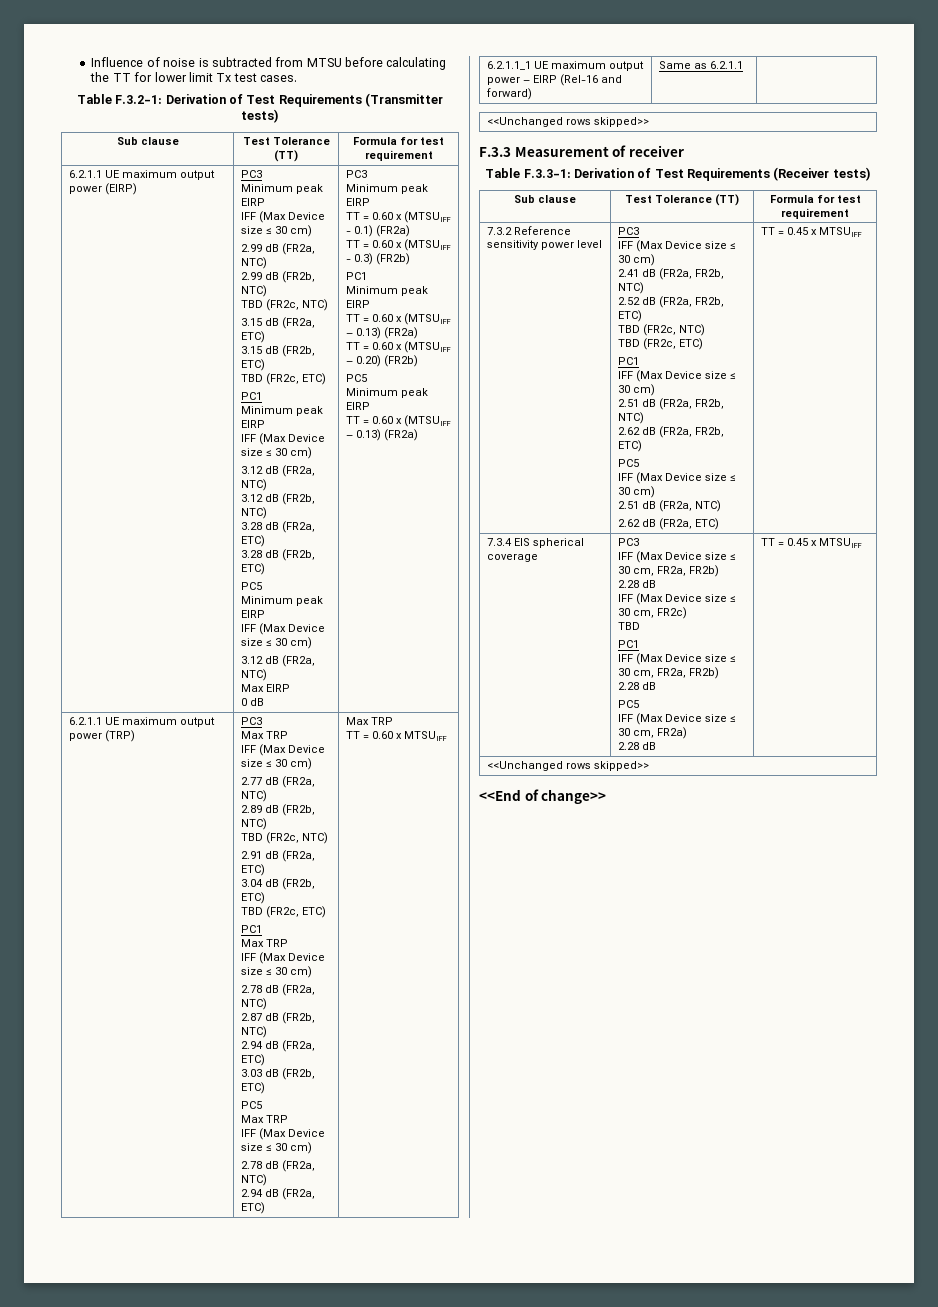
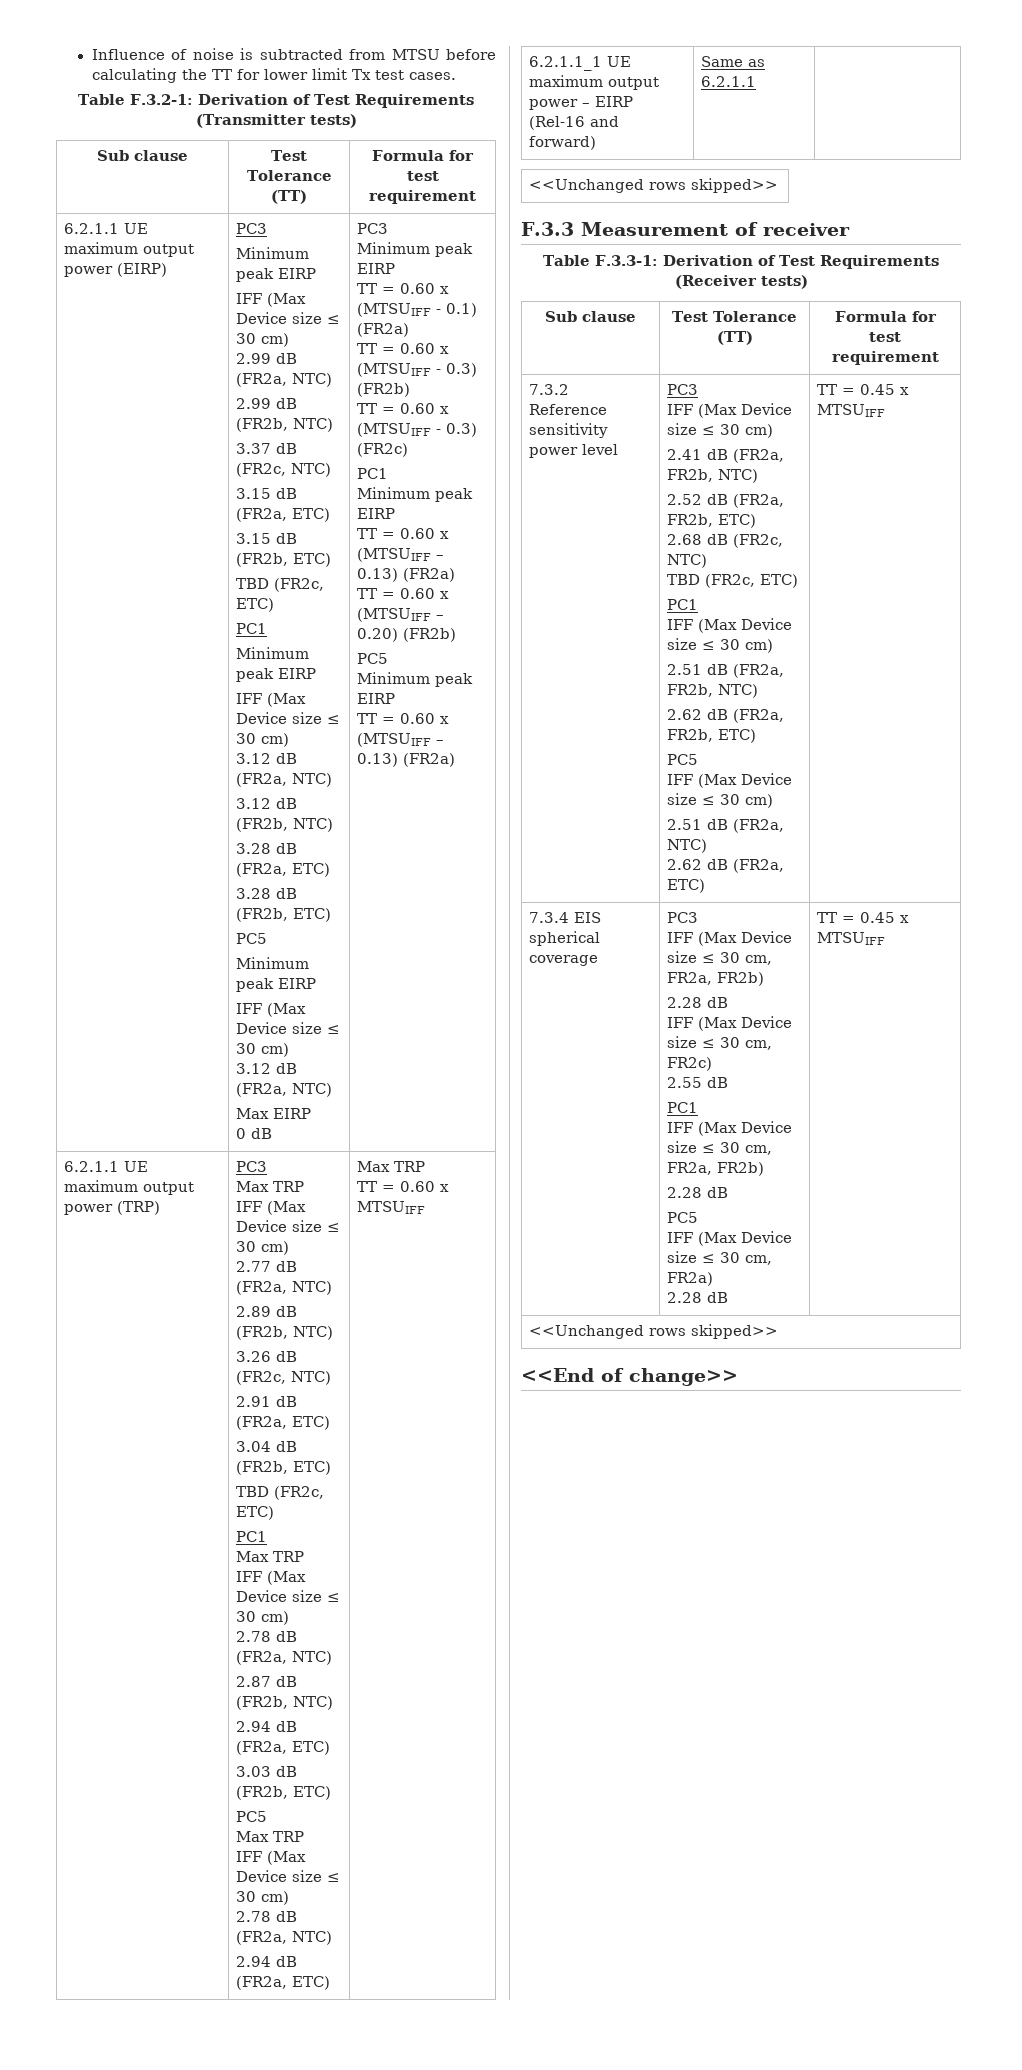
  2.99 dB (FR2b, NTC)
- TBD (FR2c, NTC)
+ 3.37 dB (FR2c, NTC)
+ TT = 0.60 x (MTSUIFF - 0.3) (FR2c)
  2.89 dB (FR2b, NTC)
- TBD (FR2c, NTC)
+ 3.26 dB (FR2c, NTC)
  2.52 dB (FR2a, FR2b, ETC)
- TBD (FR2c, NTC)
+ 2.68 dB (FR2c, NTC)
  IFF (Max Device size ≤ 30 cm, FR2c)
- TBD
+ 2.55 dB

